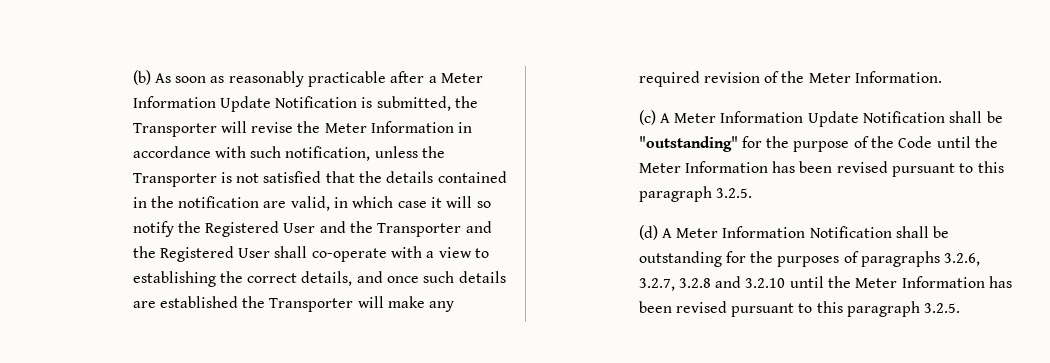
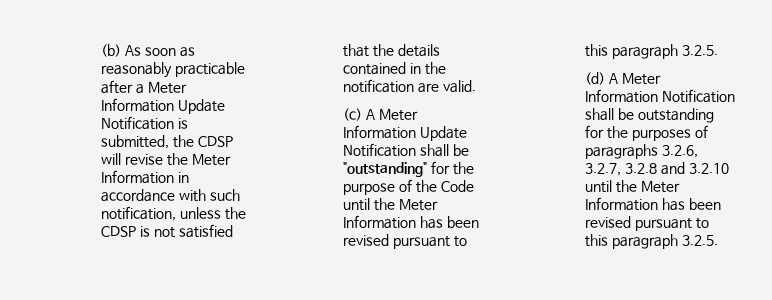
- (b) As soon as reasonably practicable after a Meter Information Update Notification is submitted, the Transporter will revise the Meter Information in accordance with such notification, unless the Transporter is not satisfied that the details contained in the notification are valid, in which case it will so notify the Registered User and the Transporter and the Registered User shall co-operate with a view to establishing the correct details, and once such details are established the Transporter will make any required revision of the Meter Information.
+ (b) As soon as reasonably practicable after a Meter Information Update Notification is submitted, the CDSP will revise the Meter Information in accordance with such notification, unless the CDSP is not satisfied that the details contained in the notification are valid.

